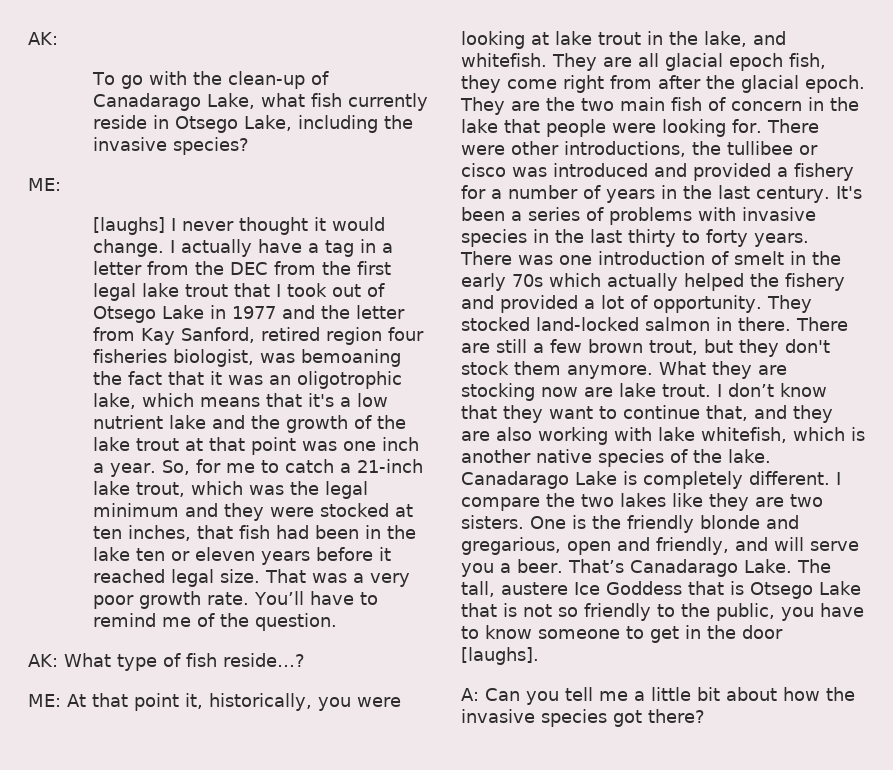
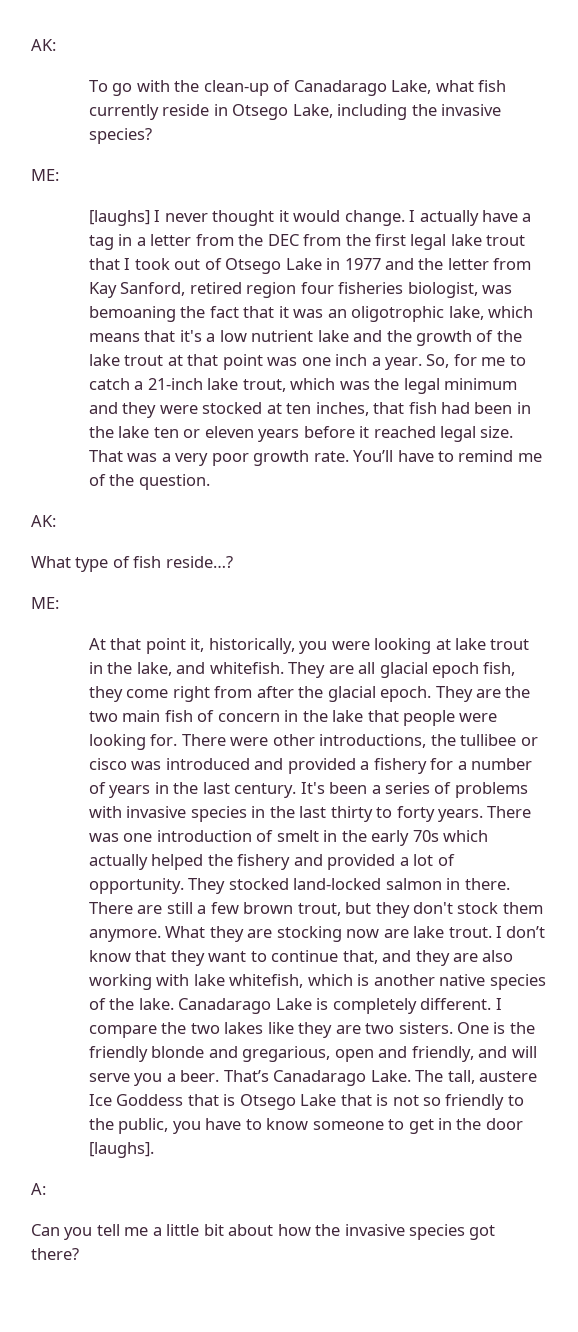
  You’ll have to remind me of the question.
- AK: What type of fish reside…?
- ME: At that point it, historically, you were looking at lake trout in the lake, and whitefish.
+ AK:
+ What type of fish reside…?
+ ME:
+ At that point it, historically, you were looking at lake trout in the lake, and whitefish.
- A: Can you tell me a little bit about how the invasive species got there?
+ A:
+ Can you tell me a little bit about how the invasive species got there?

